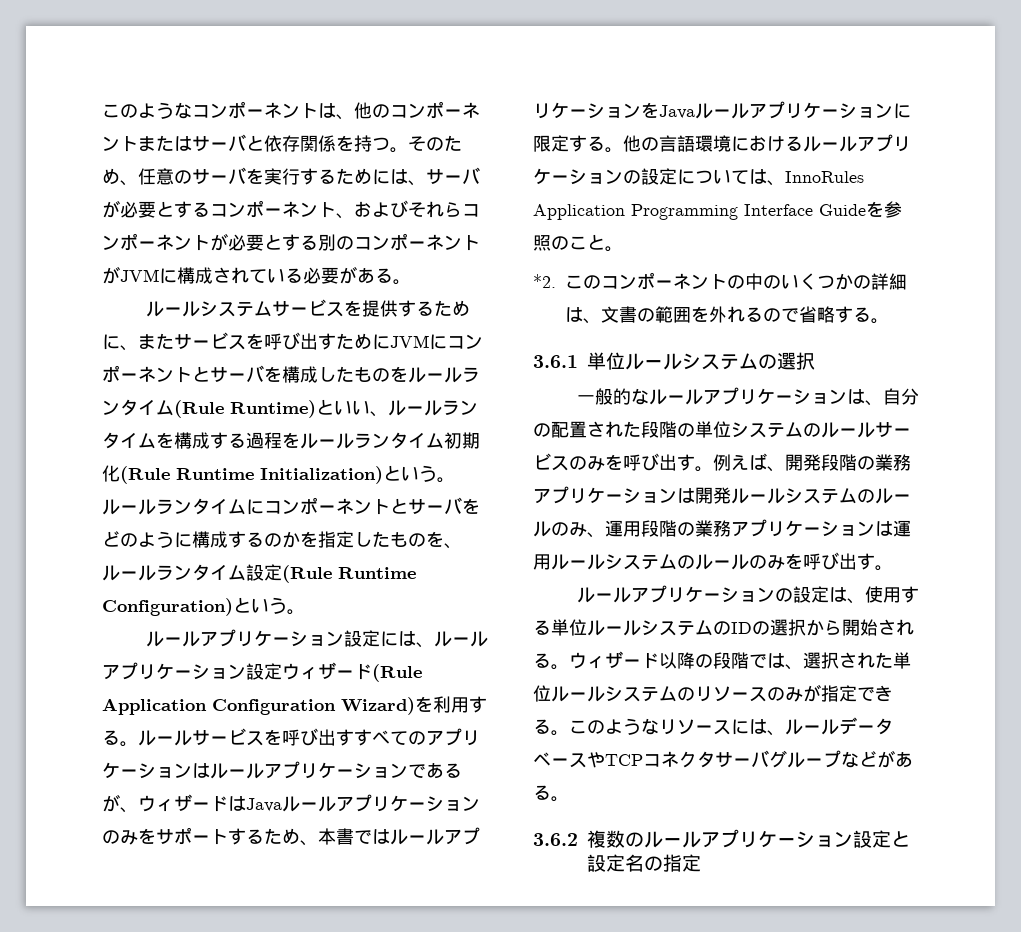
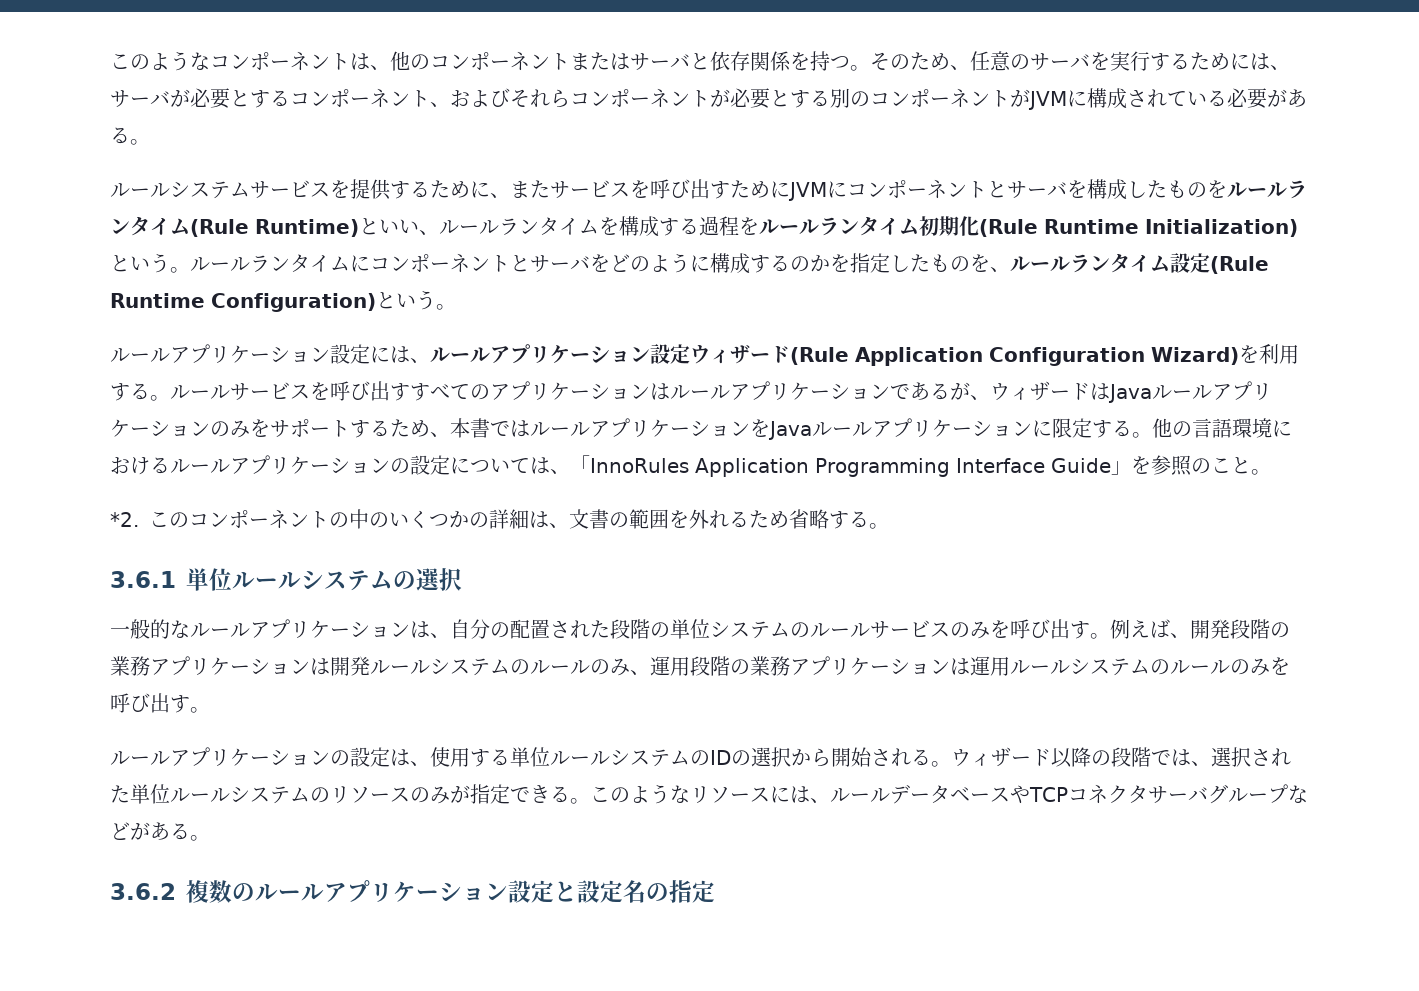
- 他の言語環境におけるルールアプリケーションの設定については、InnoRules Application Programming Interface Guideを参照のこと。
+ 他の言語環境におけるルールアプリケーションの設定については、「InnoRules Application Programming Interface Guide」を参照のこと。
- このコンポーネントの中のいくつかの詳細は、文書の範囲を外れるので省略する。
+ このコンポーネントの中のいくつかの詳細は、文書の範囲を外れるため省略する。

